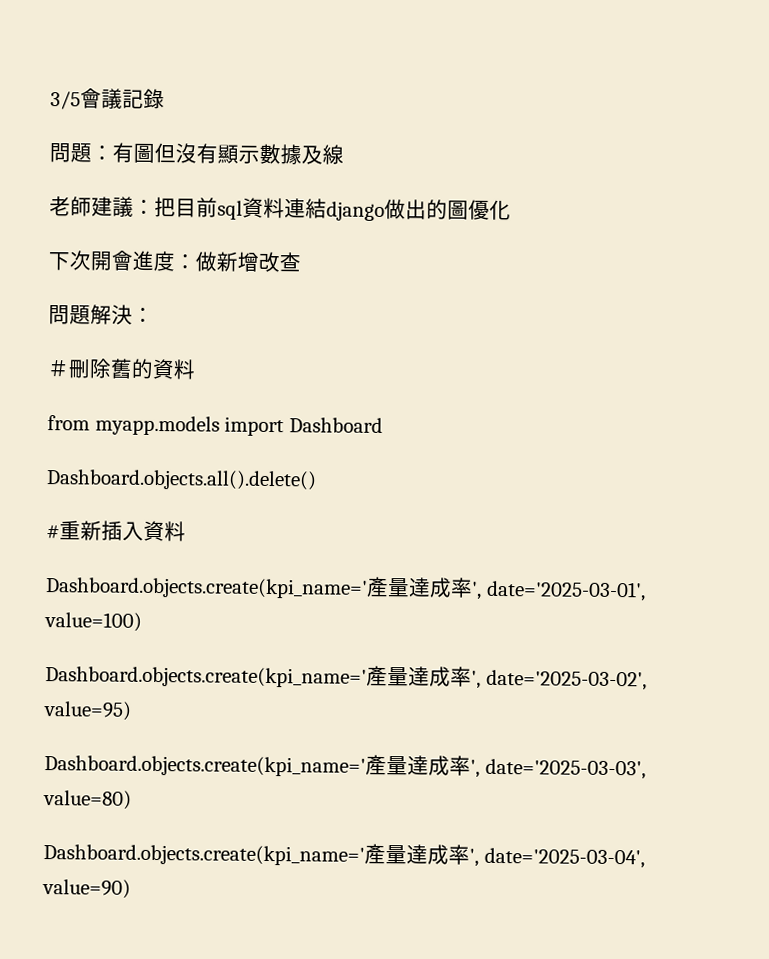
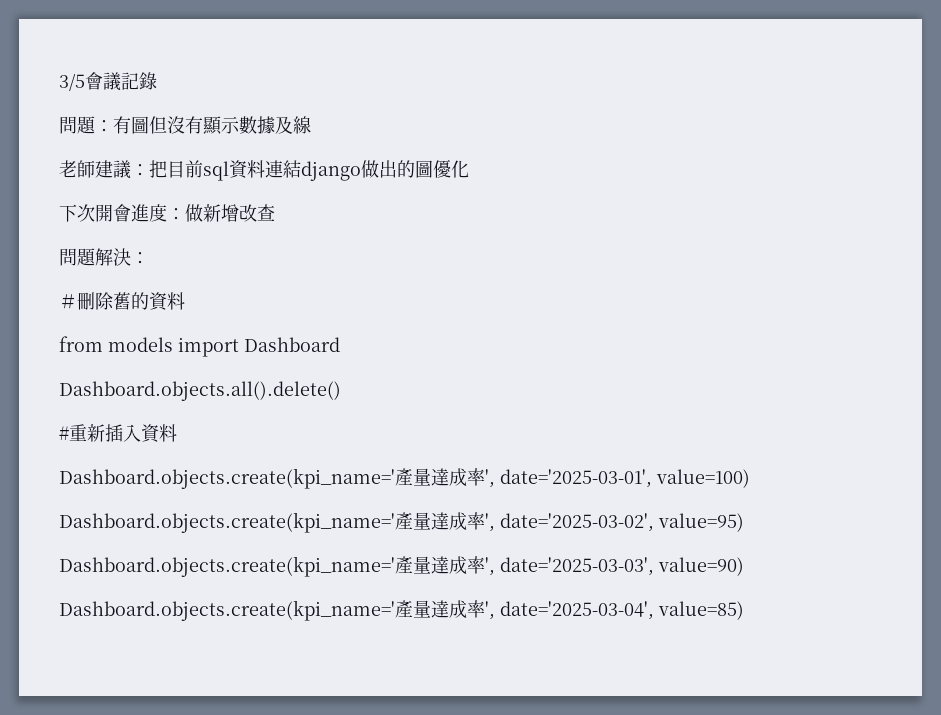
- from myapp.models import Dashboard
+ from models import Dashboard
- Dashboard.objects.create(kpi_name='產量達成率', date='2025-03-03', value=80)
+ Dashboard.objects.create(kpi_name='產量達成率', date='2025-03-03', value=90)
- Dashboard.objects.create(kpi_name='產量達成率', date='2025-03-04', value=90)
+ Dashboard.objects.create(kpi_name='產量達成率', date='2025-03-04', value=85)

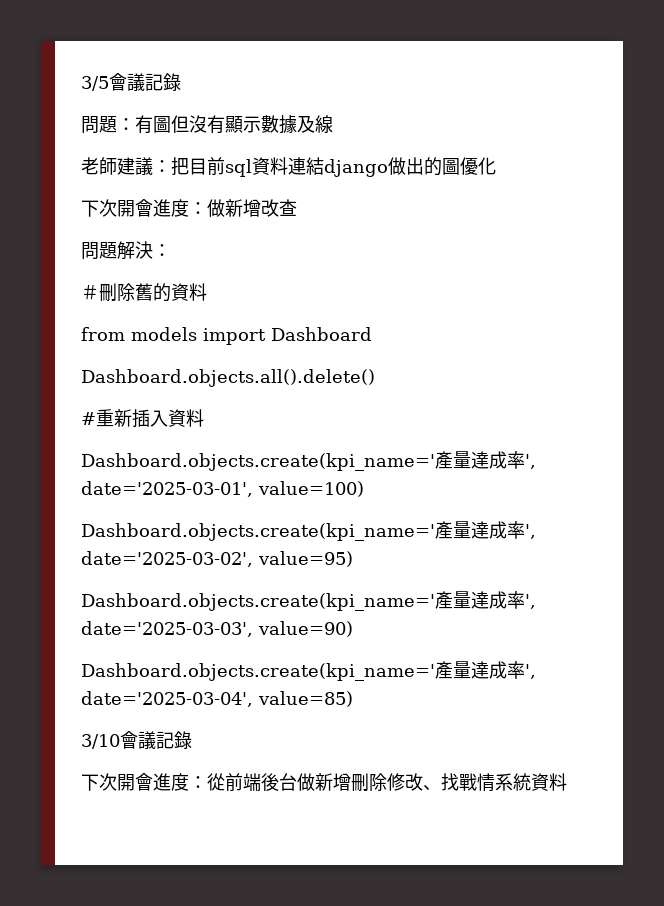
+ 3/10會議記錄
+ 下次開會進度：從前端後台做新增刪除修改、找戰情系統資料

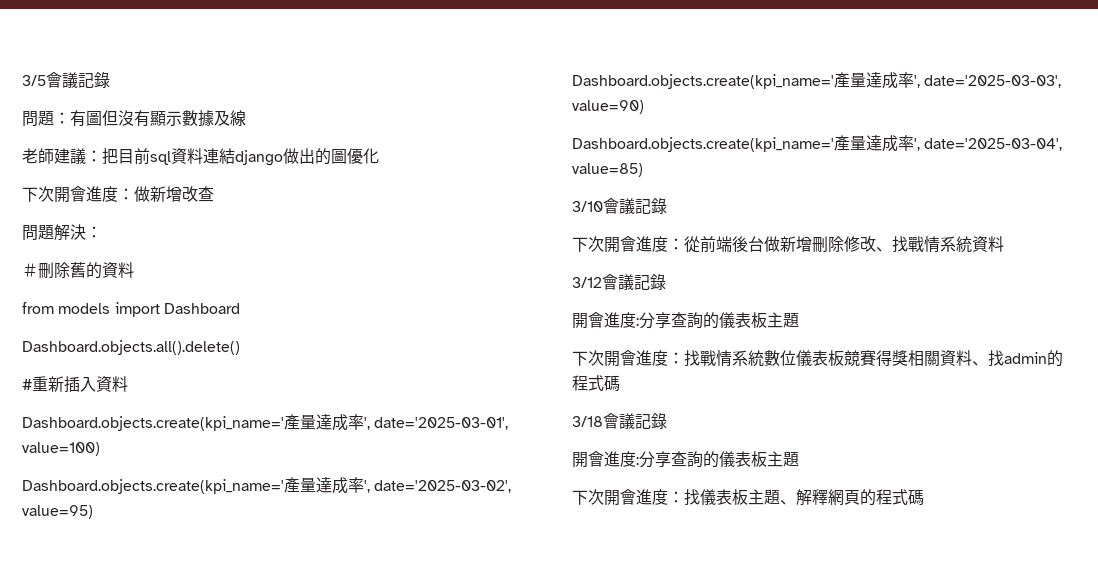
+ 3/12會議記錄
+ 開會進度:分享查詢的儀表板主題
+ 下次開會進度：找戰情系統數位儀表板競賽得獎相關資料、找admin的程式碼
+ 3/18會議記錄
+ 開會進度:分享查詢的儀表板主題
+ 下次開會進度：找儀表板主題、解釋網頁的程式碼

